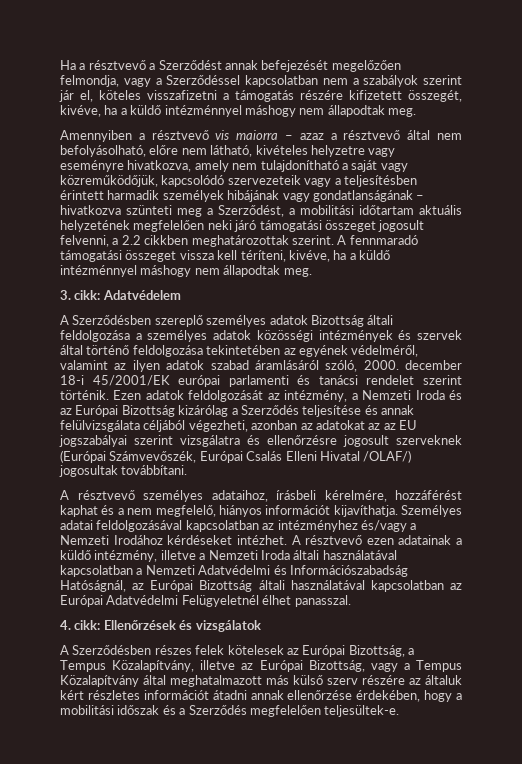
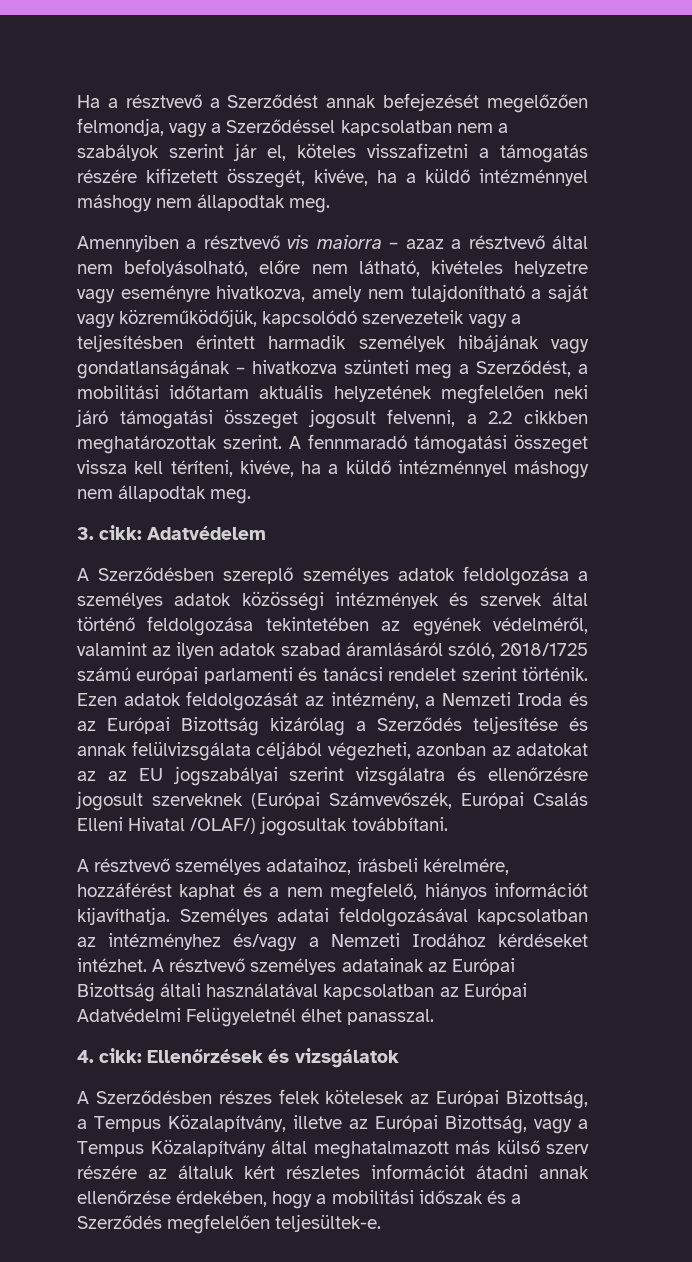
- A Szerződésben szereplő személyes adatok Bizottság általi feldolgozása a személyes adatok közösségi intézmények és szervek által történő feldolgozása tekintetében az egyének védelméről, valamint az ilyen adatok szabad áramlásáról szóló, 2000. december 18-i 45/2001/EK európai parlamenti és tanácsi rendelet szerint történik.
+ A Szerződésben szereplő személyes adatok feldolgozása a személyes adatok közösségi intézmények és szervek által történő feldolgozása tekintetében az egyének védelméről, valamint az ilyen adatok szabad áramlásáról szóló, 2018/1725 számú európai parlamenti és tanácsi rendelet szerint történik.
- A résztvevő ezen adatainak a küldő intézmény, illetve a Nemzeti Iroda általi használatával kapcsolatban a Nemzeti Adatvédelmi és Információszabadság Hatóságnál, az Európai Bizottság általi használatával kapcsolatban az Európai Adatvédelmi Felügyeletnél élhet panasszal.
+ A résztvevő személyes adatainak az Európai Bizottság általi használatával kapcsolatban az Európai Adatvédelmi Felügyeletnél élhet panasszal.

